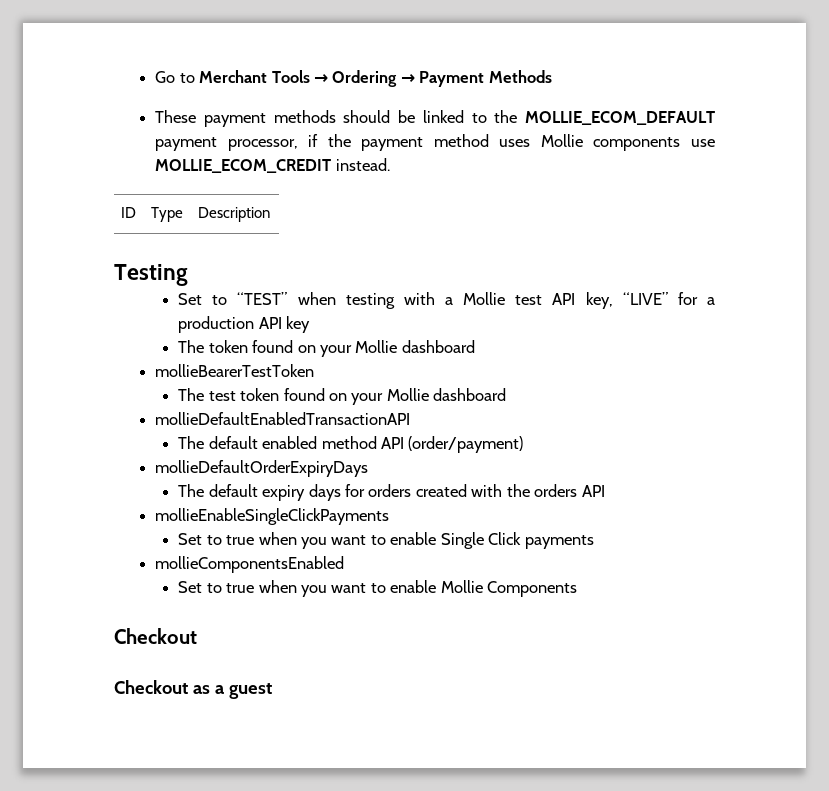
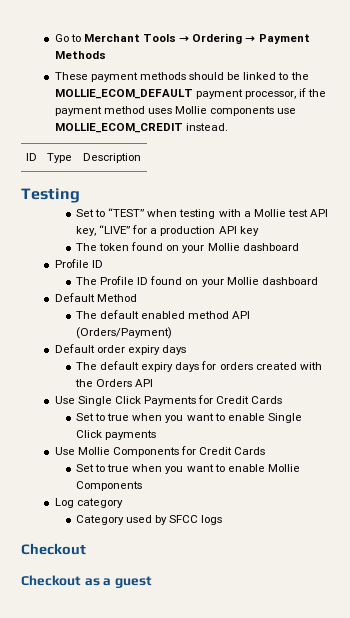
  The token found on your Mollie dashboard
- mollieBearerTestToken
- The test token found on your Mollie dashboard
- mollieDefaultEnabledTransactionAPI
+ Profile ID
+ The Profile ID found on your Mollie dashboard
+ Default Method
- The default enabled method API (order/payment)
- mollieDefaultOrderExpiryDays
+ The default enabled method API (Orders/Payment)
+ Default order expiry days
- The default expiry days for orders created with the orders API
+ The default expiry days for orders created with the Orders API
- mollieEnableSingleClickPayments
+ Use Single Click Payments for Credit Cards
- mollieComponentsEnabled
+ Use Mollie Components for Credit Cards
+ Log category
+ Category used by SFCC logs

